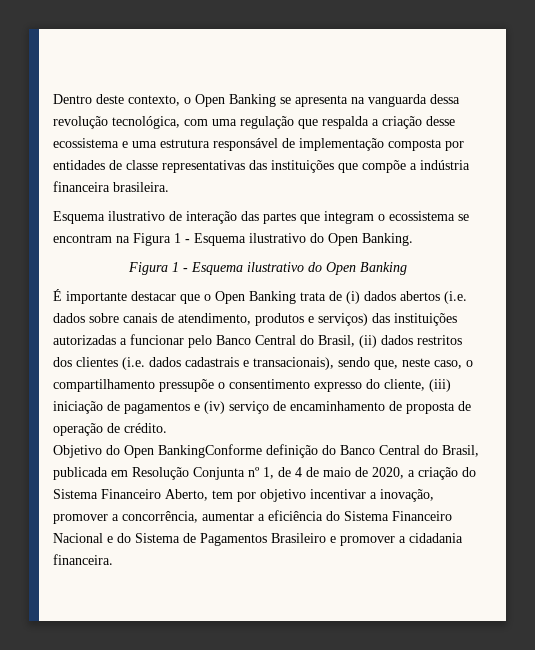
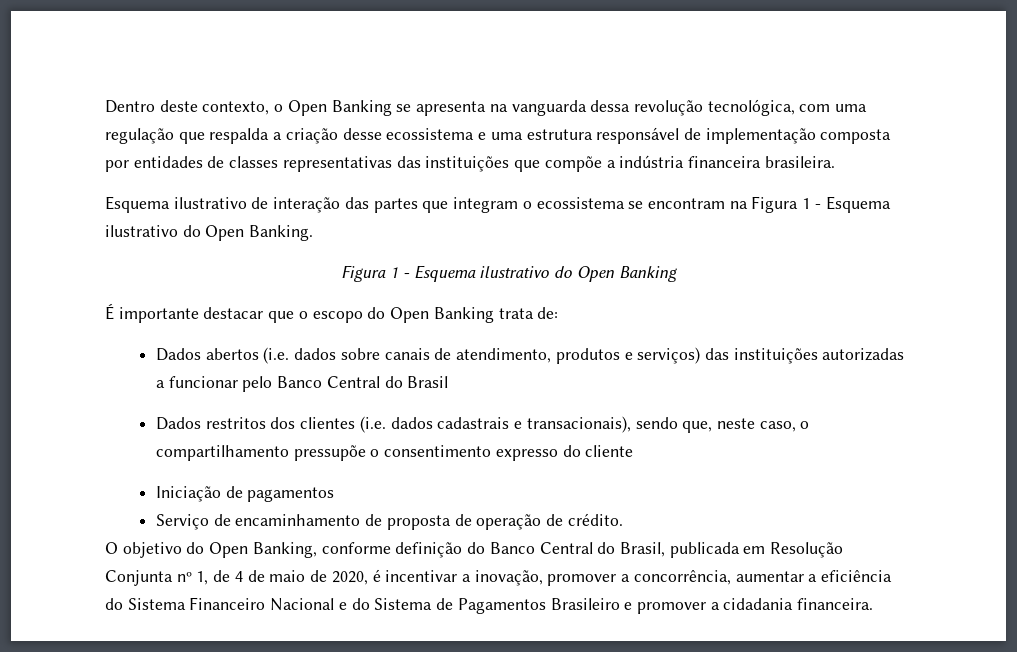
- Dentro deste contexto, o Open Banking se apresenta na vanguarda dessa revolução tecnológica, com uma regulação que respalda a criação desse ecossistema e uma estrutura responsável de implementação composta por entidades de classe representativas das instituições que compõe a indústria financeira brasileira.
+ Dentro deste contexto, o Open Banking se apresenta na vanguarda dessa revolução tecnológica, com uma regulação que respalda a criação desse ecossistema e uma estrutura responsável de implementação composta por entidades de classes representativas das instituições que compõe a indústria financeira brasileira.
- É importante destacar que o Open Banking trata de (i) dados abertos (i.e. dados sobre canais de atendimento, produtos e serviços) das instituições autorizadas a funcionar pelo Banco Central do Brasil, (ii) dados restritos dos clientes (i.e. dados cadastrais e transacionais), sendo que, neste caso, o compartilhamento pressupõe o consentimento expresso do cliente, (iii) iniciação de pagamentos e (iv) serviço de encaminhamento de proposta de operação de crédito.
+ É importante destacar que o escopo do Open Banking trata de:
+ Dados abertos (i.e. dados sobre canais de atendimento, produtos e serviços) das instituições autorizadas a funcionar pelo Banco Central do Brasil
+ Dados restritos dos clientes (i.e. dados cadastrais e transacionais), sendo que, neste caso, o compartilhamento pressupõe o consentimento expresso do cliente
+ Iniciação de pagamentos
+ Serviço de encaminhamento de proposta de operação de crédito.
- Objetivo do Open BankingConforme definição do Banco Central do Brasil, publicada em Resolução Conjunta nº 1, de 4 de maio de 2020, a criação do Sistema Financeiro Aberto, tem por objetivo incentivar a inovação, promover a concorrência, aumentar a eficiência do Sistema Financeiro Nacional e do Sistema de Pagamentos Brasileiro e promover a cidadania financeira.
+ O objetivo do Open Banking, conforme definição do Banco Central do Brasil, publicada em Resolução Conjunta nº 1, de 4 de maio de 2020, é incentivar a inovação, promover a concorrência, aumentar a eficiência do Sistema Financeiro Nacional e do Sistema de Pagamentos Brasileiro e promover a cidadania financeira.

